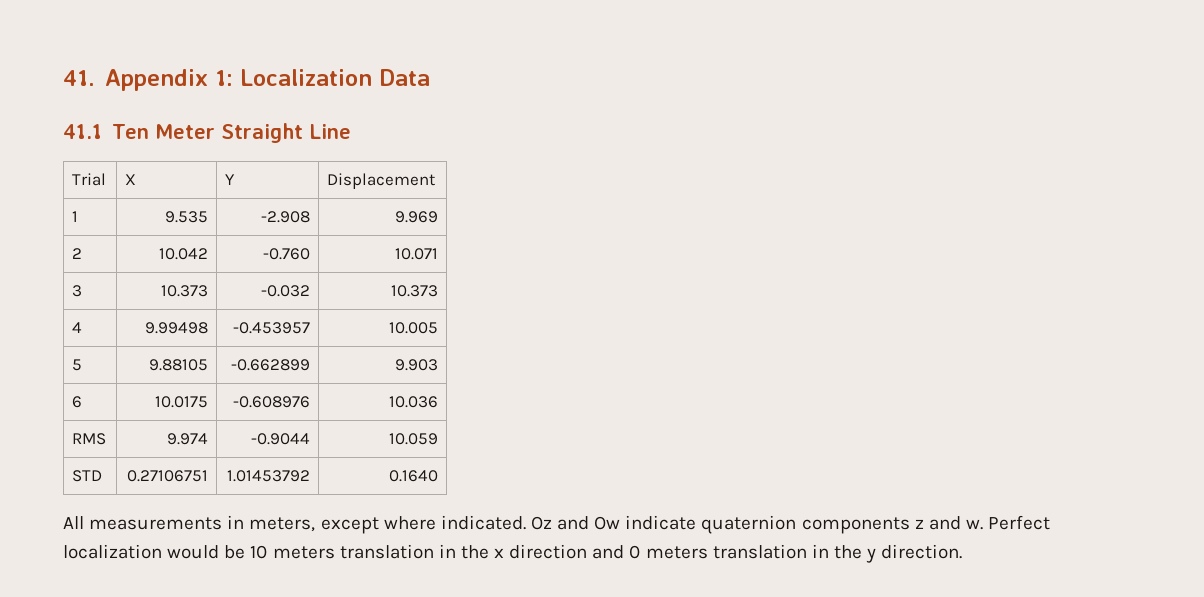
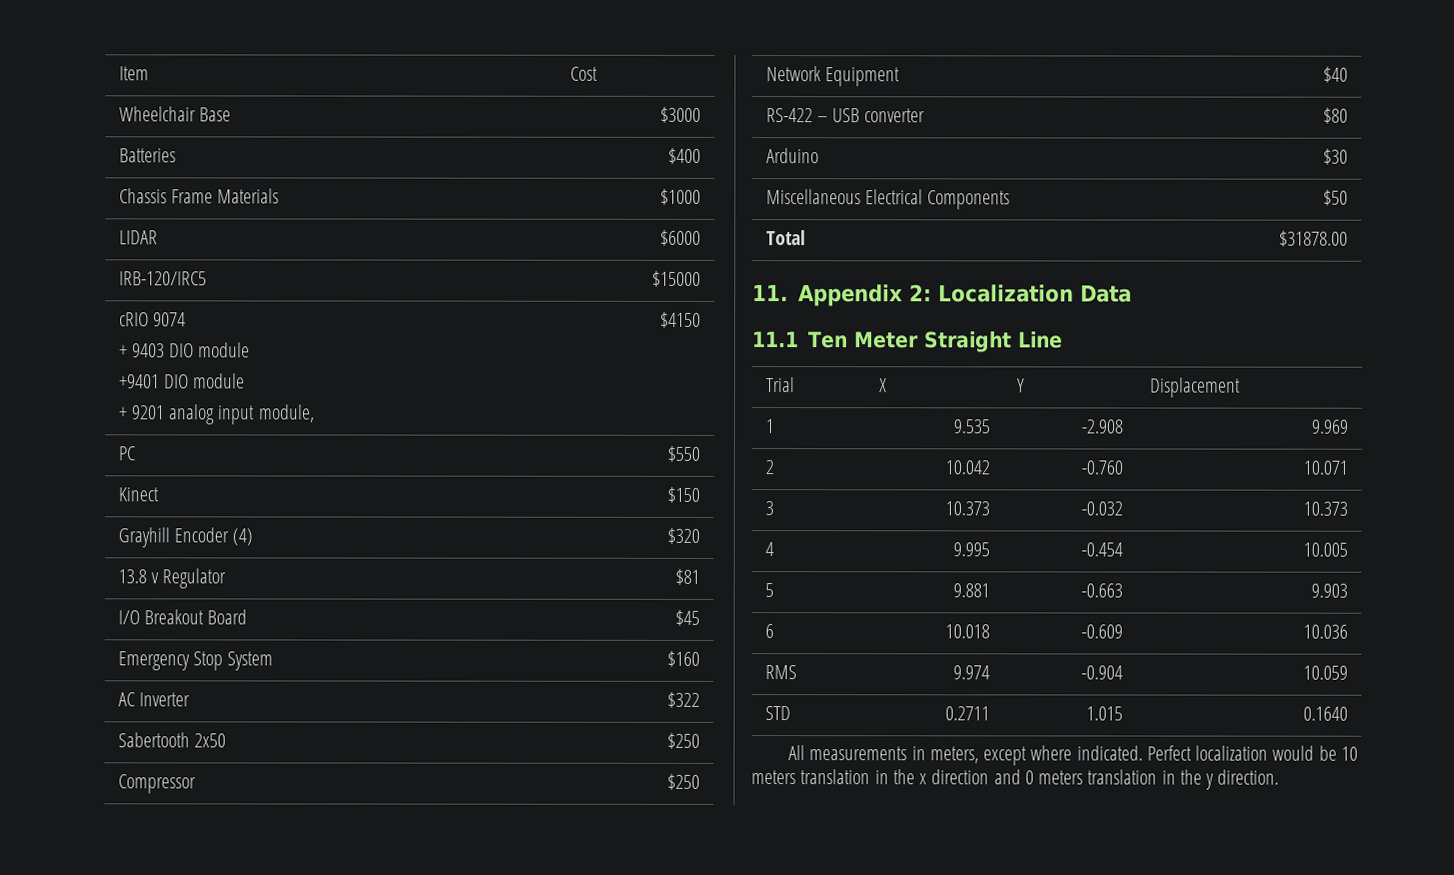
- 41. Appendix 1: Localization Data
+ Item | Cost
+ Wheelchair Base | $3000
+ Batteries | $400
+ Chassis Frame Materials | $1000
+ LIDAR | $6000
+ IRB-120/IRC5 | $15000
+ cRIO 9074
+ + 9403 DIO module
+ +9401 DIO module
+ + 9201 analog input module, | $4150
+ PC | $550
+ Kinect | $150
+ Grayhill Encoder (4) | $320
+ 13.8 v Regulator | $81
+ I/O Breakout Board | $45
+ Emergency Stop System | $160
+ AC Inverter | $322
+ Sabertooth 2x50 | $250
+ Compressor | $250
+ Network Equipment | $40
+ RS-422 – USB converter | $80
+ Arduino | $30
+ Miscellaneous Electrical Components | $50
+ Total | $31878.00
+ 11. Appendix 2: Localization Data
- 41.1 Ten Meter Straight Line
+ 11.1 Ten Meter Straight Line
- 4 | 9.99498 | -0.453957 | 10.005
+ 4 | 9.995 | -0.454 | 10.005
- 5 | 9.88105 | -0.662899 | 9.903
+ 5 | 9.881 | -0.663 | 9.903
- 6 | 10.0175 | -0.608976 | 10.036
+ 6 | 10.018 | -0.609 | 10.036
- RMS | 9.974 | -0.9044 | 10.059
+ RMS | 9.974 | -0.904 | 10.059
- STD | 0.27106751 | 1.01453792 | 0.1640
+ STD | 0.2711 | 1.015 | 0.1640
- Oz and Ow indicate quaternion components z and w.

